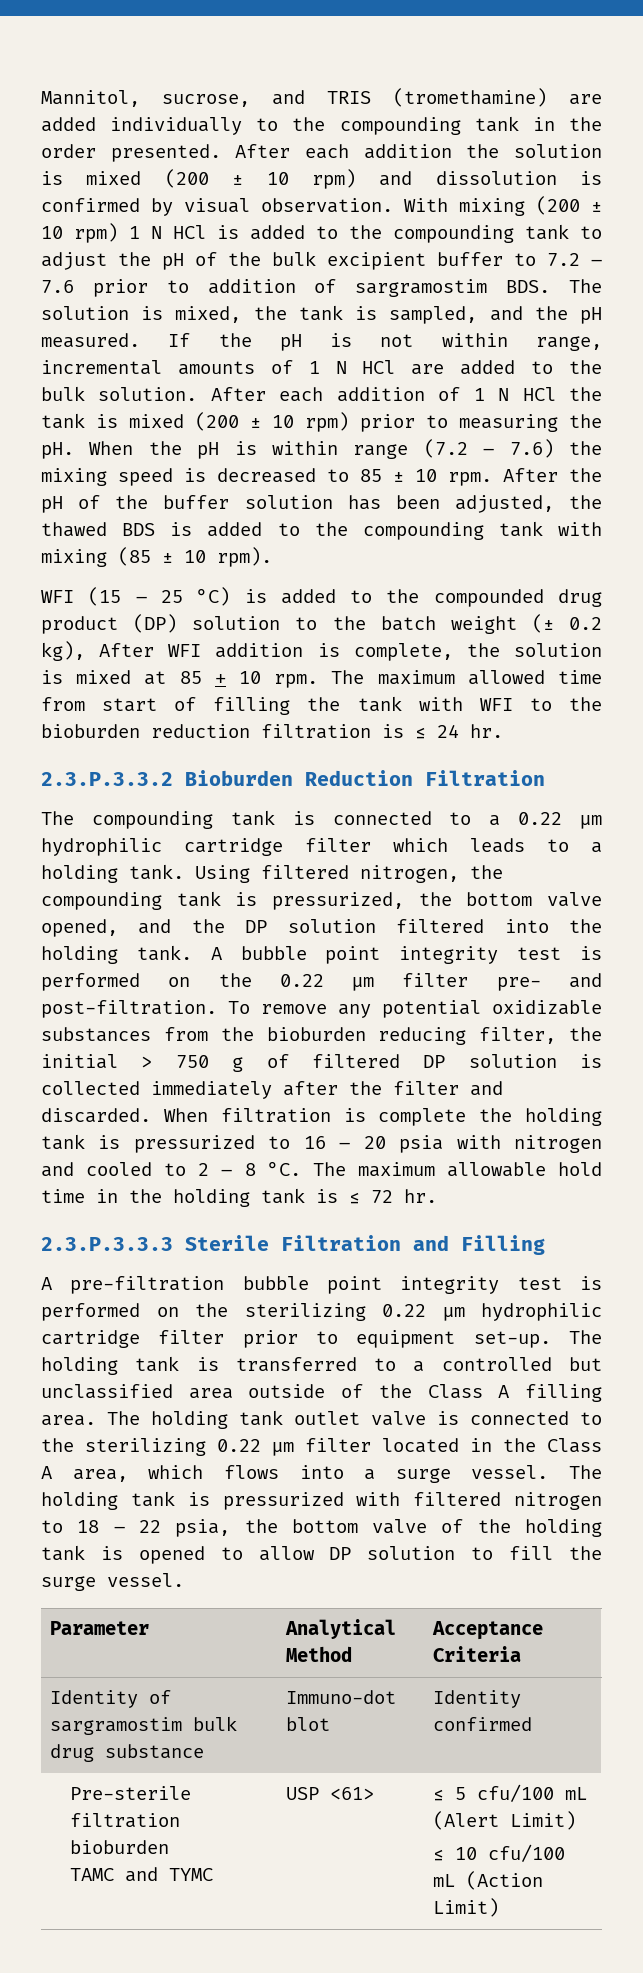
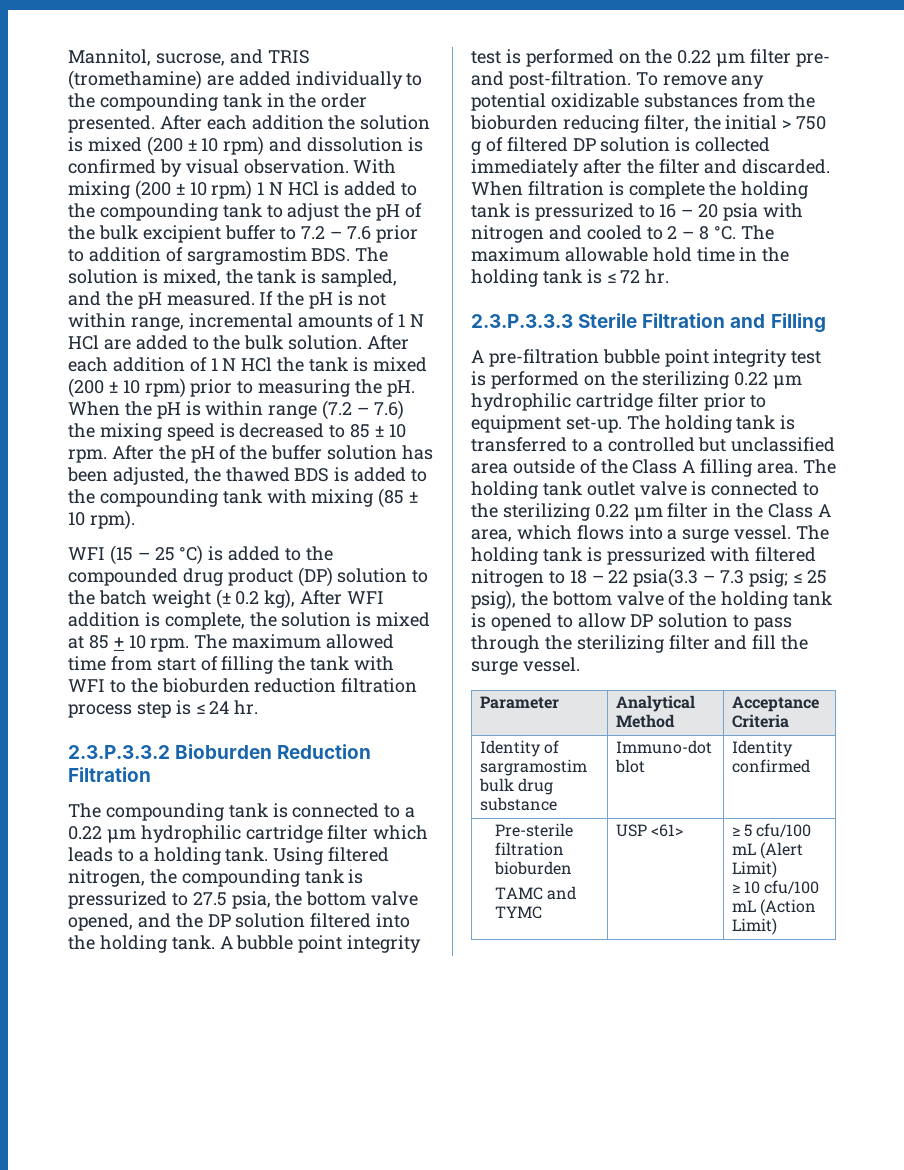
- The maximum allowed time from start of filling the tank with WFI to the bioburden reduction filtration is ≤ 24 hr.
+ The maximum allowed time from start of filling the tank with WFI to the bioburden reduction filtration process step is ≤ 24 hr.
- Using filtered nitrogen, the compounding tank is pressurized, the bottom valve opened, and the DP solution filtered into the holding tank.
+ Using filtered nitrogen, the compounding tank is pressurized to 27.5 psia, the bottom valve opened, and the DP solution filtered into the holding tank.
- The holding tank outlet valve is connected to the sterilizing 0.22 µm filter located in the Class A area, which flows into a surge vessel.
+ The holding tank outlet valve is connected to the sterilizing 0.22 µm filter in the Class A area, which flows into a surge vessel.
- The holding tank is pressurized with filtered nitrogen to 18 – 22 psia, the bottom valve of the holding tank is opened to allow DP solution to fill the surge vessel.
+ The holding tank is pressurized with filtered nitrogen to 18 – 22 psia(3.3 – 7.3 psig; ≤ 25 psig), the bottom valve of the holding tank is opened to allow DP solution to pass through the sterilizing filter and fill the surge vessel.
  Pre-sterile filtration bioburden
- TAMC and TYMC | USP <61> | ≤ 5 cfu/100 mL (Alert Limit)
- ≤ 10 cfu/100 mL (Action Limit)
+ TAMC and TYMC | USP <61> | ≥ 5 cfu/100 mL (Alert Limit)
+ ≥ 10 cfu/100 mL (Action Limit)

